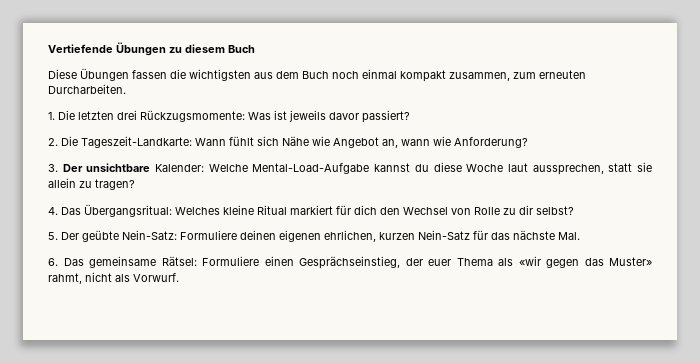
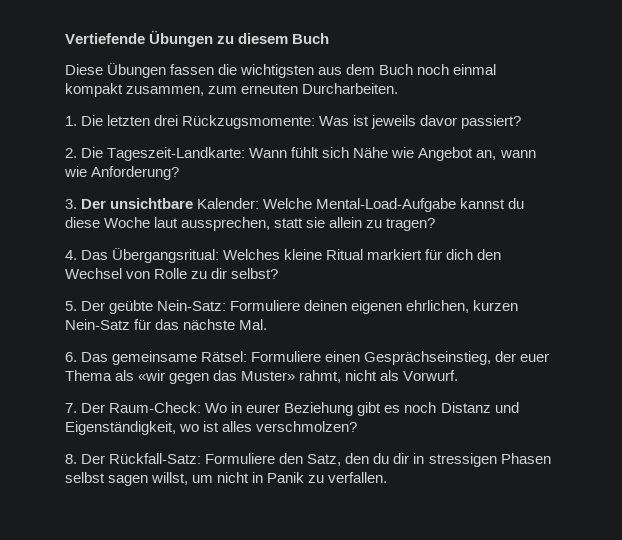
+ 7. Der Raum-Check: Wo in eurer Beziehung gibt es noch Distanz und Eigenständigkeit, wo ist alles verschmolzen?
+ 8. Der Rückfall-Satz: Formuliere den Satz, den du dir in stressigen Phasen selbst sagen willst, um nicht in Panik zu verfallen.

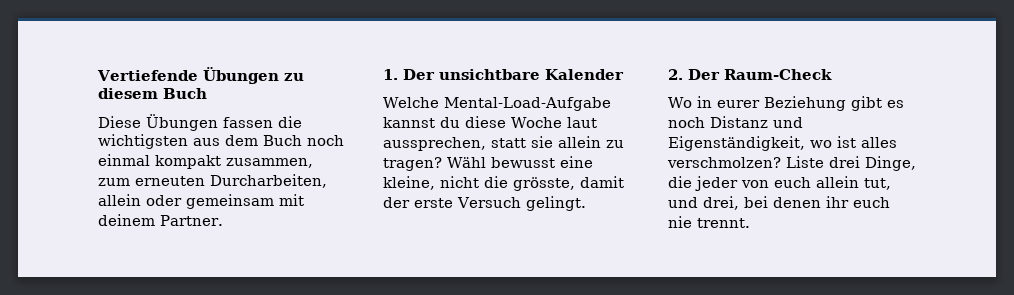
- Diese Übungen fassen die wichtigsten aus dem Buch noch einmal kompakt zusammen, zum erneuten Durcharbeiten.
- 1. Die letzten drei Rückzugsmomente: Was ist jeweils davor passiert?
- 2. Die Tageszeit-Landkarte: Wann fühlt sich Nähe wie Angebot an, wann wie Anforderung?
- 3. Der unsichtbare Kalender: Welche Mental-Load-Aufgabe kannst du diese Woche laut aussprechen, statt sie allein zu tragen?
- 4. Das Übergangsritual: Welches kleine Ritual markiert für dich den Wechsel von Rolle zu dir selbst?
- 5. Der geübte Nein-Satz: Formuliere deinen eigenen ehrlichen, kurzen Nein-Satz für das nächste Mal.
- 6. Das gemeinsame Rätsel: Formuliere einen Gesprächseinstieg, der euer Thema als «wir gegen das Muster» rahmt, nicht als Vorwurf.
- 7. Der Raum-Check: Wo in eurer Beziehung gibt es noch Distanz und Eigenständigkeit, wo ist alles verschmolzen?
- 8. Der Rückfall-Satz: Formuliere den Satz, den du dir in stressigen Phasen selbst sagen willst, um nicht in Panik zu verfallen.
+ Diese Übungen fassen die wichtigsten aus dem Buch noch einmal kompakt zusammen, zum erneuten Durcharbeiten, allein oder gemeinsam mit deinem Partner.
+ 1. Der unsichtbare Kalender
+ Welche Mental-Load-Aufgabe kannst du diese Woche laut aussprechen, statt sie allein zu tragen? Wähl bewusst eine kleine, nicht die grösste, damit der erste Versuch gelingt.
+ 2. Der Raum-Check
+ Wo in eurer Beziehung gibt es noch Distanz und Eigenständigkeit, wo ist alles verschmolzen? Liste drei Dinge, die jeder von euch allein tut, und drei, bei denen ihr euch nie trennt.

